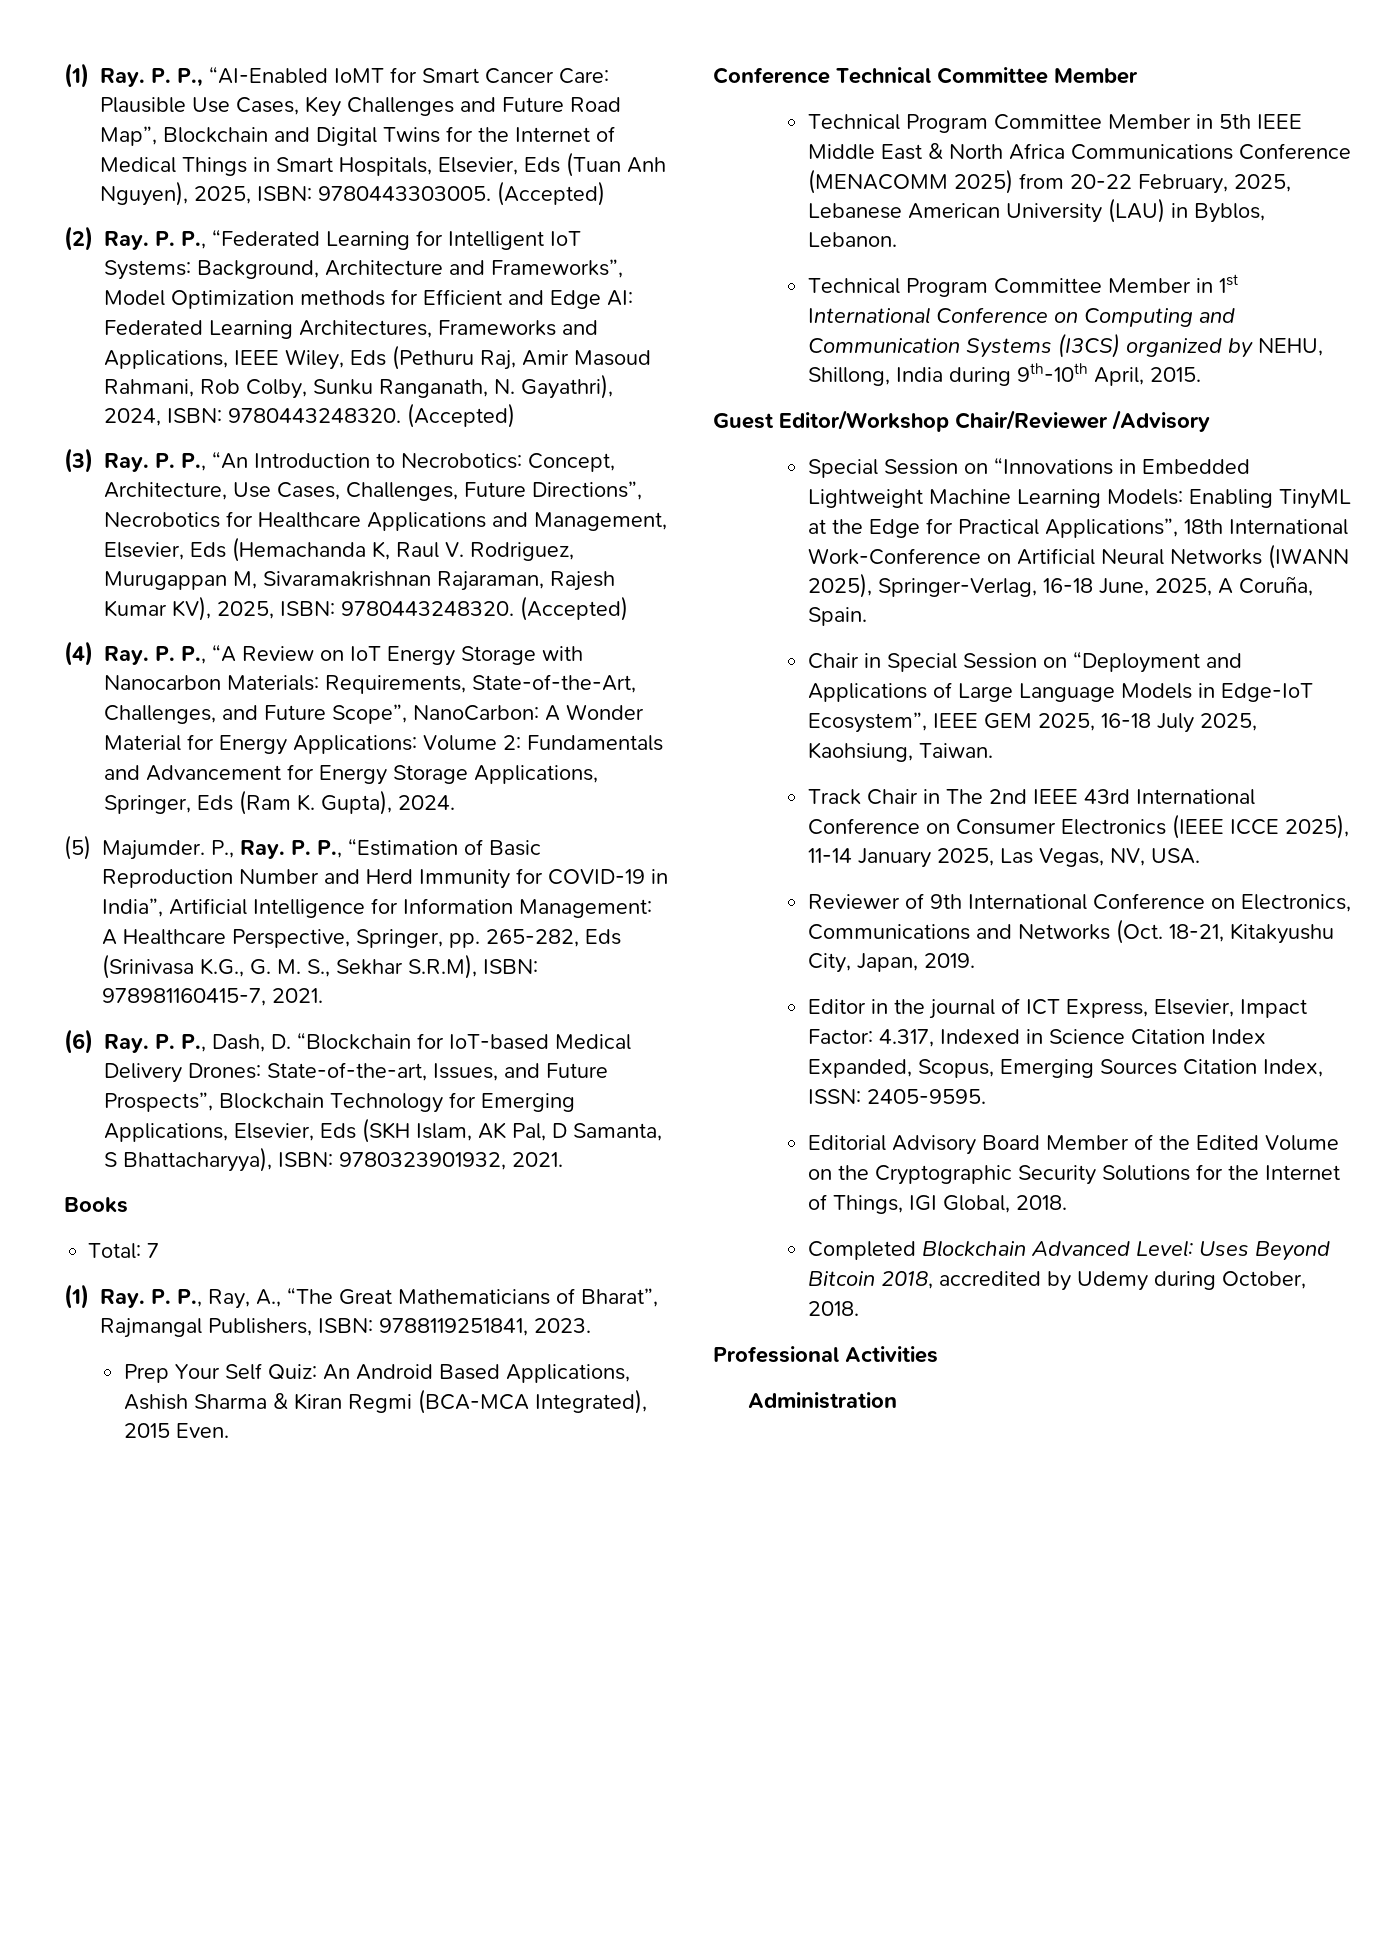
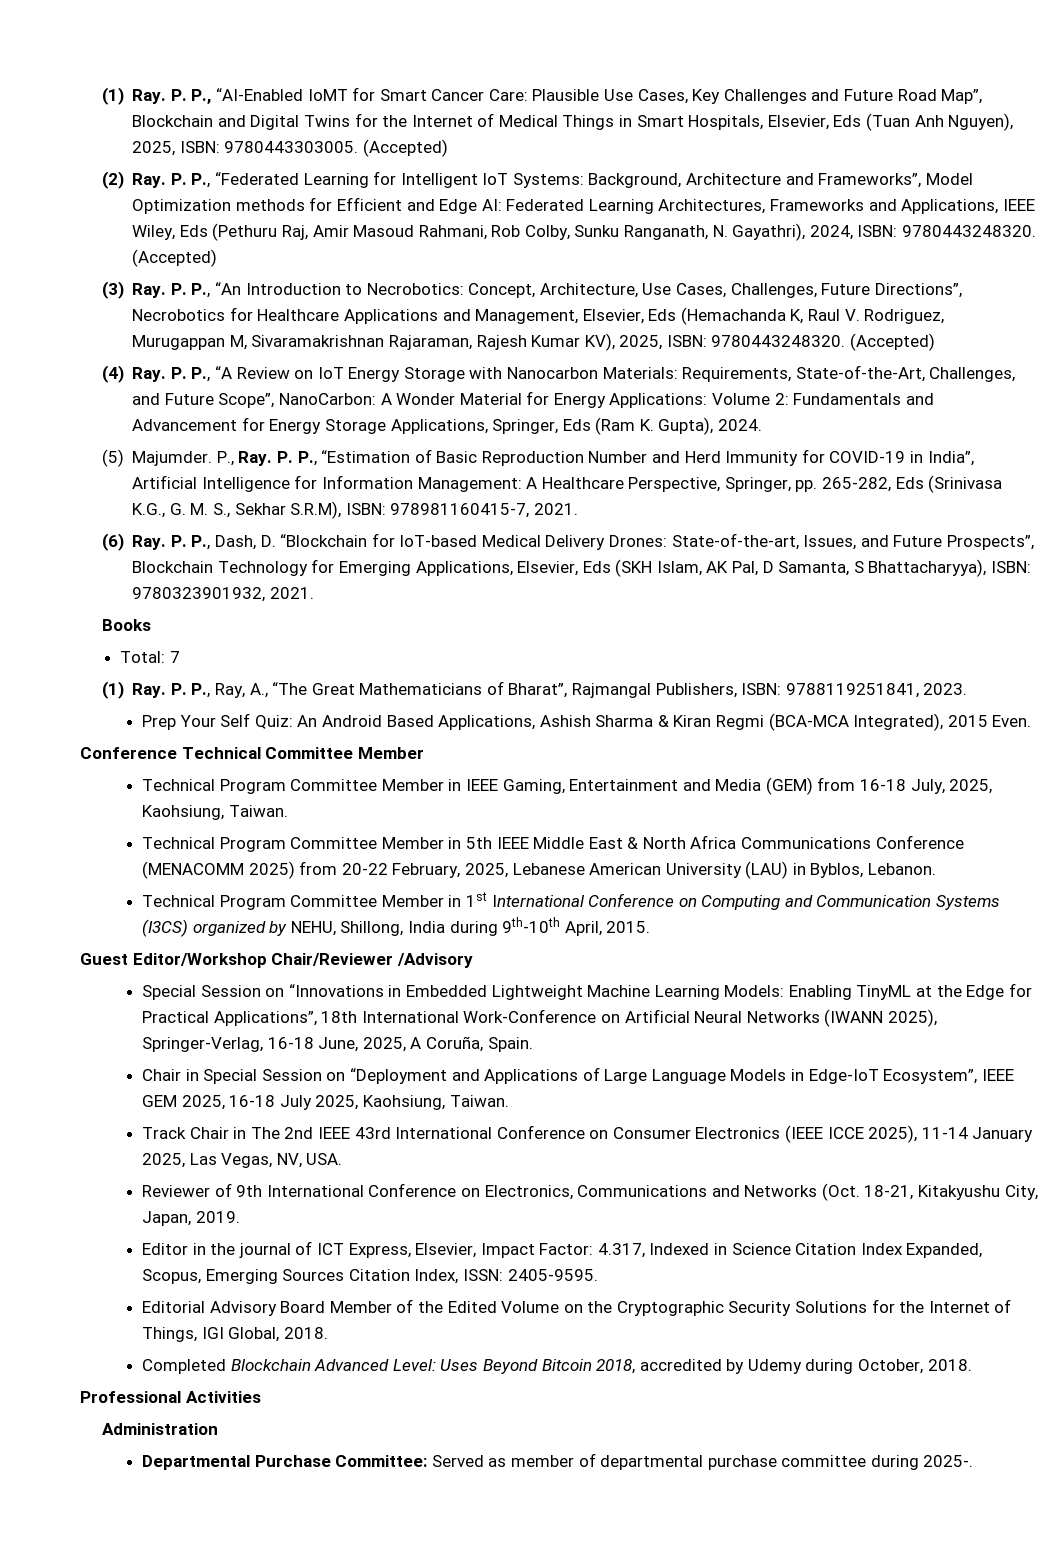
+ Technical Program Committee Member in IEEE Gaming, Entertainment and Media (GEM) from 16-18 July, 2025, Kaohsiung, Taiwan.
+ Departmental Purchase Committee: Served as member of departmental purchase committee during 2025-.

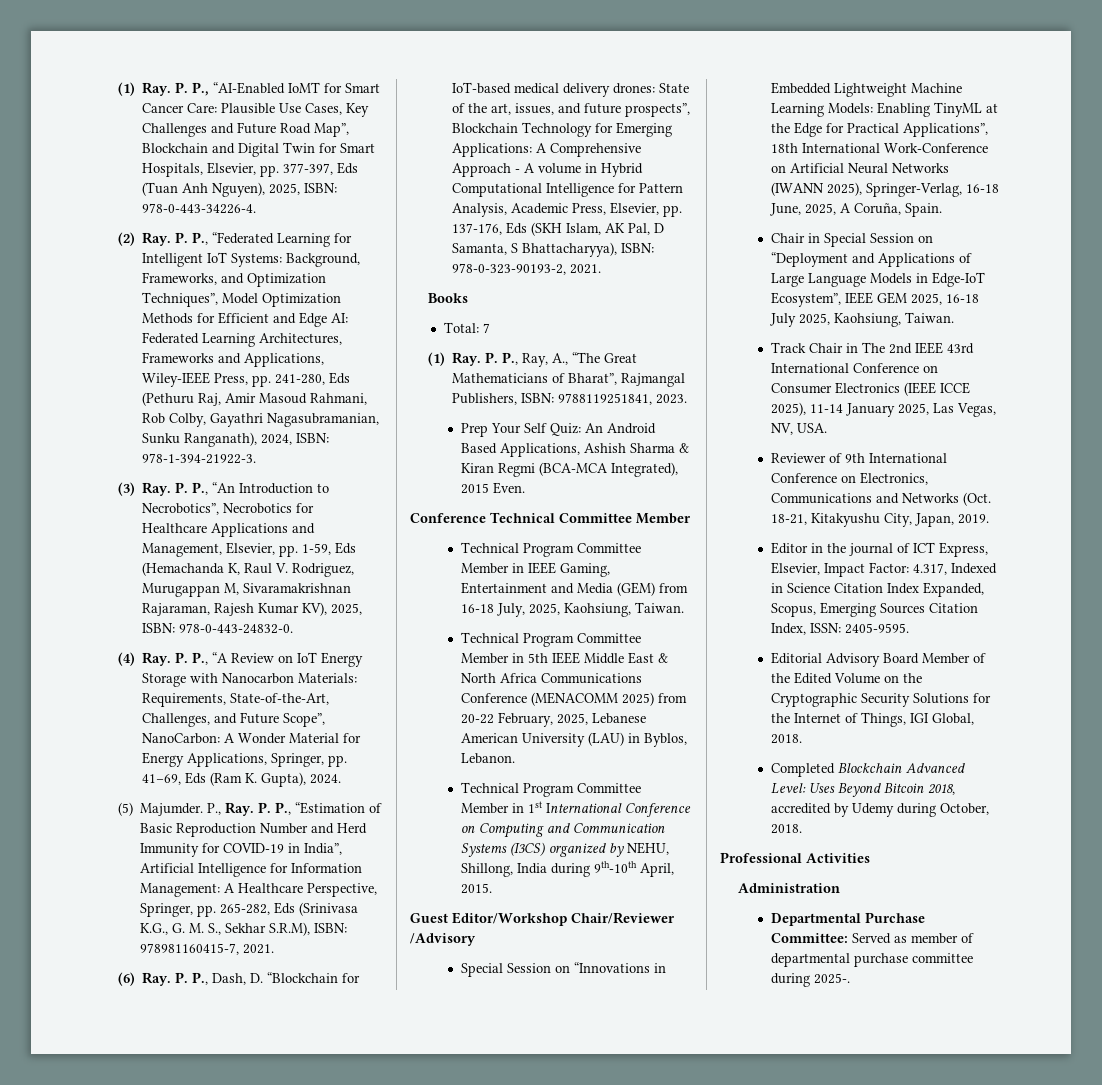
- (1) Ray. P. P., “AI-Enabled IoMT for Smart Cancer Care: Plausible Use Cases, Key Challenges and Future Road Map”, Blockchain and Digital Twins for the Internet of Medical Things in Smart Hospitals, Elsevier, Eds (Tuan Anh Nguyen), 2025, ISBN: 9780443303005. (Accepted)
+ (1) Ray. P. P., “AI-Enabled IoMT for Smart Cancer Care: Plausible Use Cases, Key Challenges and Future Road Map”, Blockchain and Digital Twin for Smart Hospitals, Elsevier, pp. 377-397, Eds (Tuan Anh Nguyen), 2025, ISBN: 978-0-443-34226-4.
- (2) Ray. P. P., “Federated Learning for Intelligent IoT Systems: Background, Architecture and Frameworks”, Model Optimization methods for Efficient and Edge AI: Federated Learning Architectures, Frameworks and Applications, IEEE Wiley, Eds (Pethuru Raj, Amir Masoud Rahmani, Rob Colby, Sunku Ranganath, N. Gayathri), 2024, ISBN: 9780443248320. (Accepted)
+ (2) Ray. P. P., “Federated Learning for Intelligent IoT Systems: Background, Frameworks, and Optimization Techniques”, Model Optimization Methods for Efficient and Edge AI: Federated Learning Architectures, Frameworks and Applications, Wiley-IEEE Press, pp. 241-280, Eds (Pethuru Raj, Amir Masoud Rahmani, Rob Colby, Gayathri Nagasubramanian, Sunku Ranganath), 2024, ISBN: 978-1-394-21922-3.
- (3) Ray. P. P., “An Introduction to Necrobotics: Concept, Architecture, Use Cases, Challenges, Future Directions”, Necrobotics for Healthcare Applications and Management, Elsevier, Eds (Hemachanda K, Raul V. Rodriguez, Murugappan M, Sivaramakrishnan Rajaraman, Rajesh Kumar KV), 2025, ISBN: 9780443248320. (Accepted)
+ (3) Ray. P. P., “An Introduction to Necrobotics”, Necrobotics for Healthcare Applications and Management, Elsevier, pp. 1-59, Eds (Hemachanda K, Raul V. Rodriguez, Murugappan M, Sivaramakrishnan Rajaraman, Rajesh Kumar KV), 2025, ISBN: 978-0-443-24832-0.
- (4) Ray. P. P., “A Review on IoT Energy Storage with Nanocarbon Materials: Requirements, State-of-the-Art, Challenges, and Future Scope”, NanoCarbon: A Wonder Material for Energy Applications: Volume 2: Fundamentals and Advancement for Energy Storage Applications, Springer, Eds (Ram K. Gupta), 2024.
+ (4) Ray. P. P., “A Review on IoT Energy Storage with Nanocarbon Materials: Requirements, State-of-the-Art, Challenges, and Future Scope”, NanoCarbon: A Wonder Material for Energy Applications, Springer, pp. 41–69, Eds (Ram K. Gupta), 2024.
- (6) Ray. P. P., Dash, D. “Blockchain for IoT-based Medical Delivery Drones: State-of-the-art, Issues, and Future Prospects”, Blockchain Technology for Emerging Applications, Elsevier, Eds (SKH Islam, AK Pal, D Samanta, S Bhattacharyya), ISBN: 9780323901932, 2021.
+ (6) Ray. P. P., Dash, D. “Blockchain for IoT-based medical delivery drones: State of the art, issues, and future prospects”, Blockchain Technology for Emerging Applications: A Comprehensive Approach - A volume in Hybrid Computational Intelligence for Pattern Analysis, Academic Press, Elsevier, pp. 137-176, Eds (SKH Islam, AK Pal, D Samanta, S Bhattacharyya), ISBN: 978-0-323-90193-2, 2021.

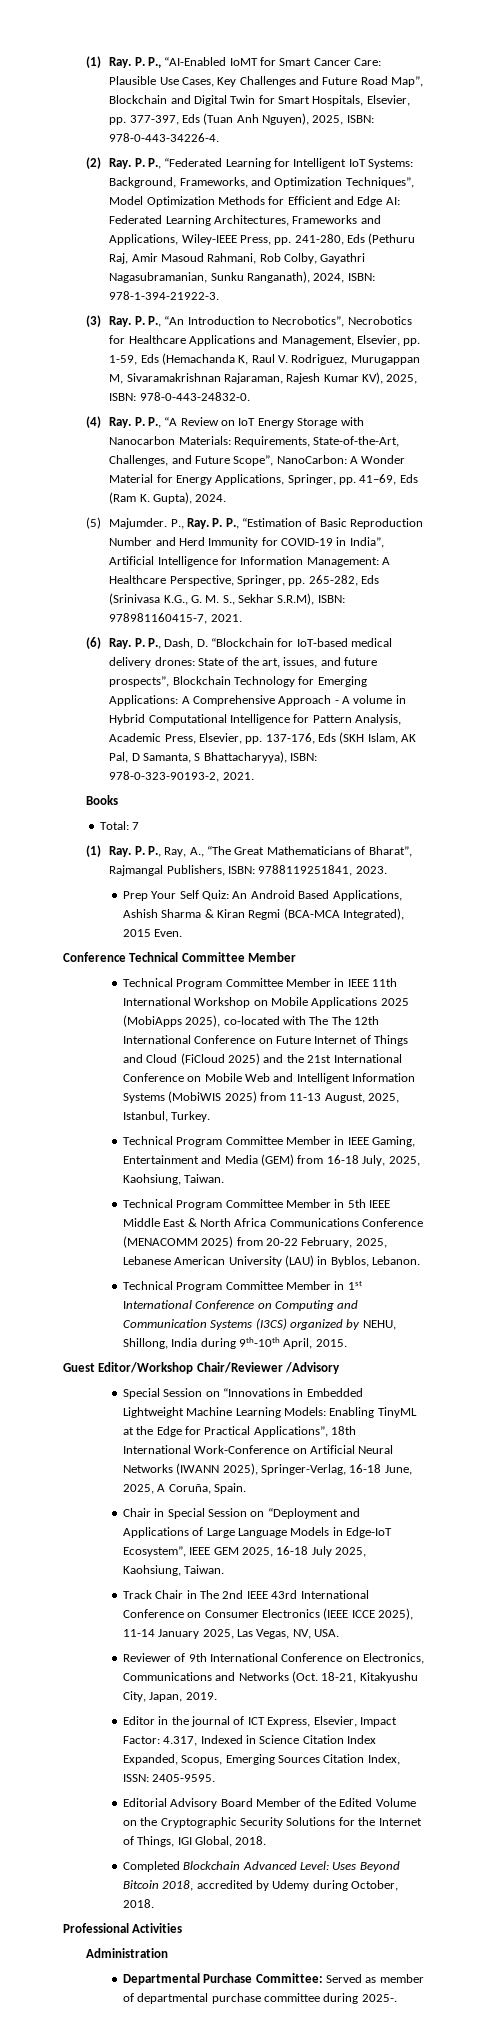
+ Technical Program Committee Member in IEEE 11th International Workshop on Mobile Applications 2025 (MobiApps 2025), co-located with The The 12th International Conference on Future Internet of Things and Cloud (FiCloud 2025) and the 21st International Conference on Mobile Web and Intelligent Information Systems (MobiWIS 2025) from 11-13 August, 2025, Istanbul, Turkey.

